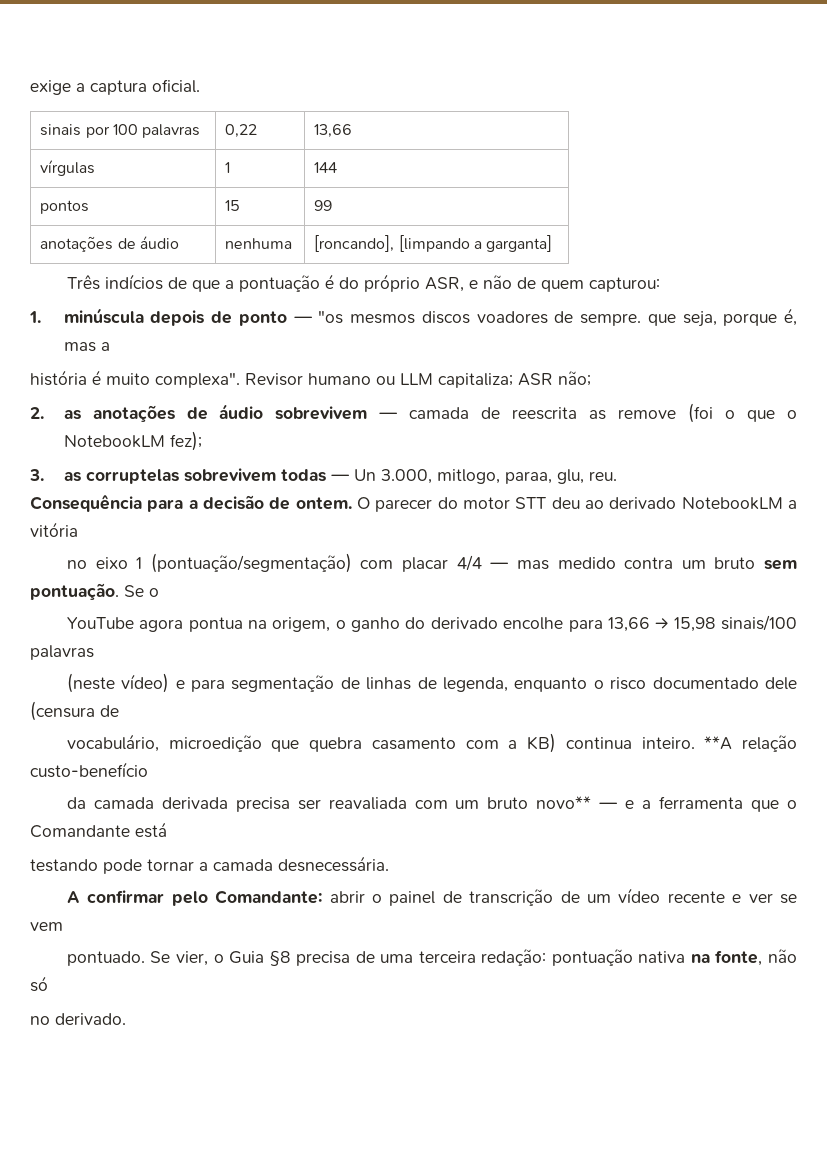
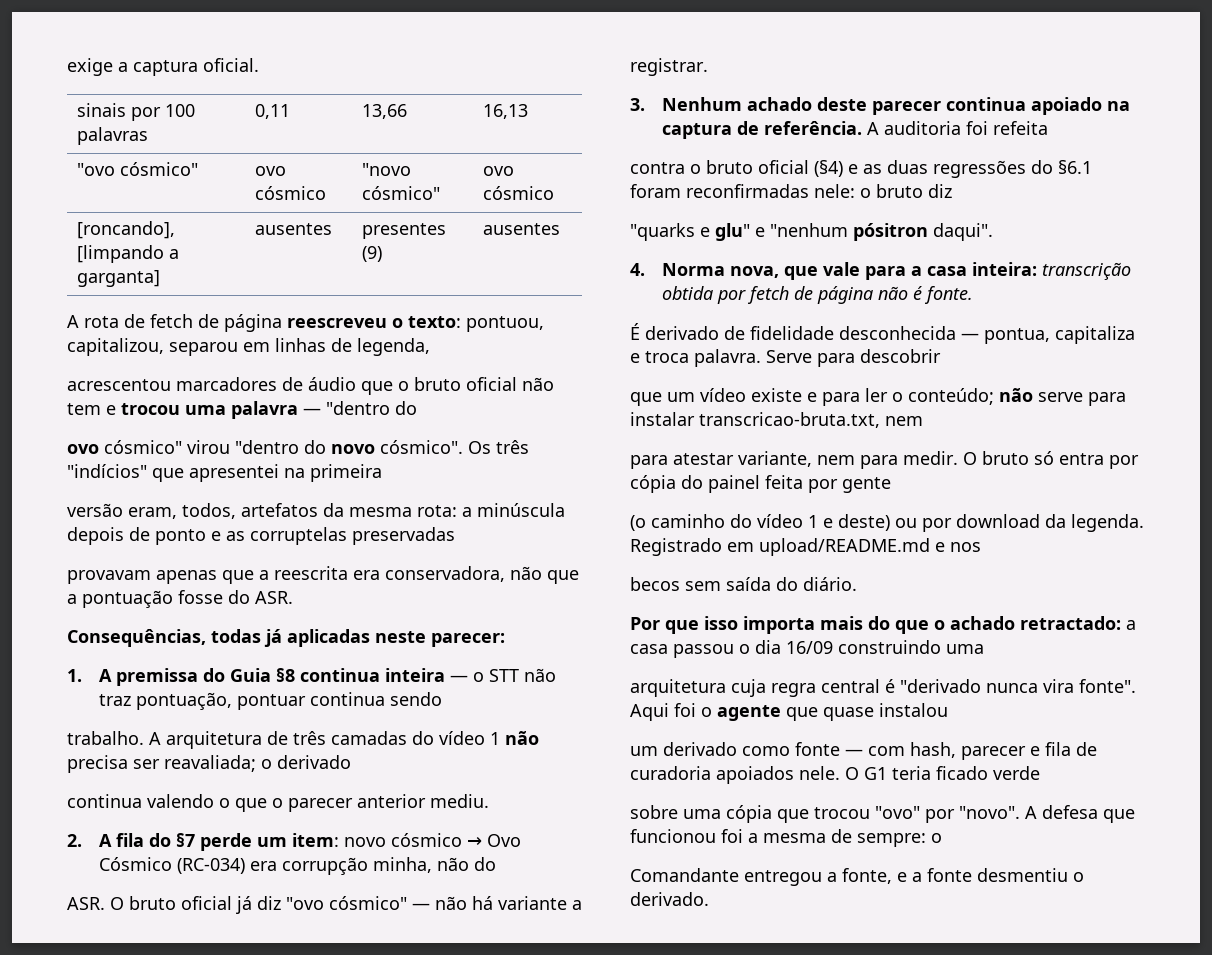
- sinais por 100 palavras | 0,22 | 13,66
- vírgulas | 1 | 144
- pontos | 15 | 99
- anotações de áudio | nenhuma | [roncando], [limpando a garganta]
- Três indícios de que a pontuação é do próprio ASR, e não de quem capturou:
- 1. minúscula depois de ponto — "os mesmos discos voadores de sempre. que seja, porque é, mas a
- história é muito complexa". Revisor humano ou LLM capitaliza; ASR não;
- 2. as anotações de áudio sobrevivem — camada de reescrita as remove (foi o que o NotebookLM fez);
- 3. as corruptelas sobrevivem todas — Un 3.000, mitlogo, paraa, glu, reu.
- Consequência para a decisão de ontem. O parecer do motor STT deu ao derivado NotebookLM a vitória
- no eixo 1 (pontuação/segmentação) com placar 4/4 — mas medido contra um bruto sem pontuação. Se o
- YouTube agora pontua na origem, o ganho do derivado encolhe para 13,66 → 15,98 sinais/100 palavras
- (neste vídeo) e para segmentação de linhas de legenda, enquanto o risco documentado dele (censura de
- vocabulário, microedição que quebra casamento com a KB) continua inteiro. **A relação custo-benefício
- da camada derivada precisa ser reavaliada com um bruto novo** — e a ferramenta que o Comandante está
- testando pode tornar a camada desnecessária.
- A confirmar pelo Comandante: abrir o painel de transcrição de um vídeo recente e ver se vem
- pontuado. Se vier, o Guia §8 precisa de uma terceira redação: pontuação nativa na fonte, não só
- no derivado.
+ sinais por 100 palavras | 0,11 | 13,66 | 16,13
+ "ovo cósmico" | ovo cósmico | "novo cósmico" | ovo cósmico
+ [roncando], [limpando a garganta] | ausentes | presentes (9) | ausentes
+ A rota de fetch de página reescreveu o texto: pontuou, capitalizou, separou em linhas de legenda,
+ acrescentou marcadores de áudio que o bruto oficial não tem e trocou uma palavra — "dentro do
+ ovo cósmico" virou "dentro do novo cósmico". Os três "indícios" que apresentei na primeira
+ versão eram, todos, artefatos da mesma rota: a minúscula depois de ponto e as corruptelas preservadas
+ provavam apenas que a reescrita era conservadora, não que a pontuação fosse do ASR.
+ Consequências, todas já aplicadas neste parecer:
+ 1. A premissa do Guia §8 continua inteira — o STT não traz pontuação, pontuar continua sendo
+ trabalho. A arquitetura de três camadas do vídeo 1 não precisa ser reavaliada; o derivado
+ continua valendo o que o parecer anterior mediu.
+ 2. A fila do §7 perde um item: novo cósmico → Ovo Cósmico (RC-034) era corrupção minha, não do
+ ASR. O bruto oficial já diz "ovo cósmico" — não há variante a registrar.
+ 3. Nenhum achado deste parecer continua apoiado na captura de referência. A auditoria foi refeita
+ contra o bruto oficial (§4) e as duas regressões do §6.1 foram reconfirmadas nele: o bruto diz
+ "quarks e glu" e "nenhum pósitron daqui".
+ 4. Norma nova, que vale para a casa inteira: transcrição obtida por fetch de página não é fonte.
+ É derivado de fidelidade desconhecida — pontua, capitaliza e troca palavra. Serve para descobrir
+ que um vídeo existe e para ler o conteúdo; não serve para instalar transcricao-bruta.txt, nem
+ para atestar variante, nem para medir. O bruto só entra por cópia do painel feita por gente
+ (o caminho do vídeo 1 e deste) ou por download da legenda. Registrado em upload/README.md e nos
+ becos sem saída do diário.
+ Por que isso importa mais do que o achado retractado: a casa passou o dia 16/09 construindo uma
+ arquitetura cuja regra central é "derivado nunca vira fonte". Aqui foi o agente que quase instalou
+ um derivado como fonte — com hash, parecer e fila de curadoria apoiados nele. O G1 teria ficado verde
+ sobre uma cópia que trocou "ovo" por "novo". A defesa que funcionou foi a mesma de sempre: o
+ Comandante entregou a fonte, e a fonte desmentiu o derivado.

